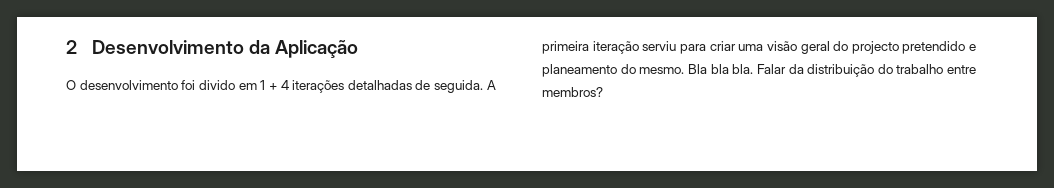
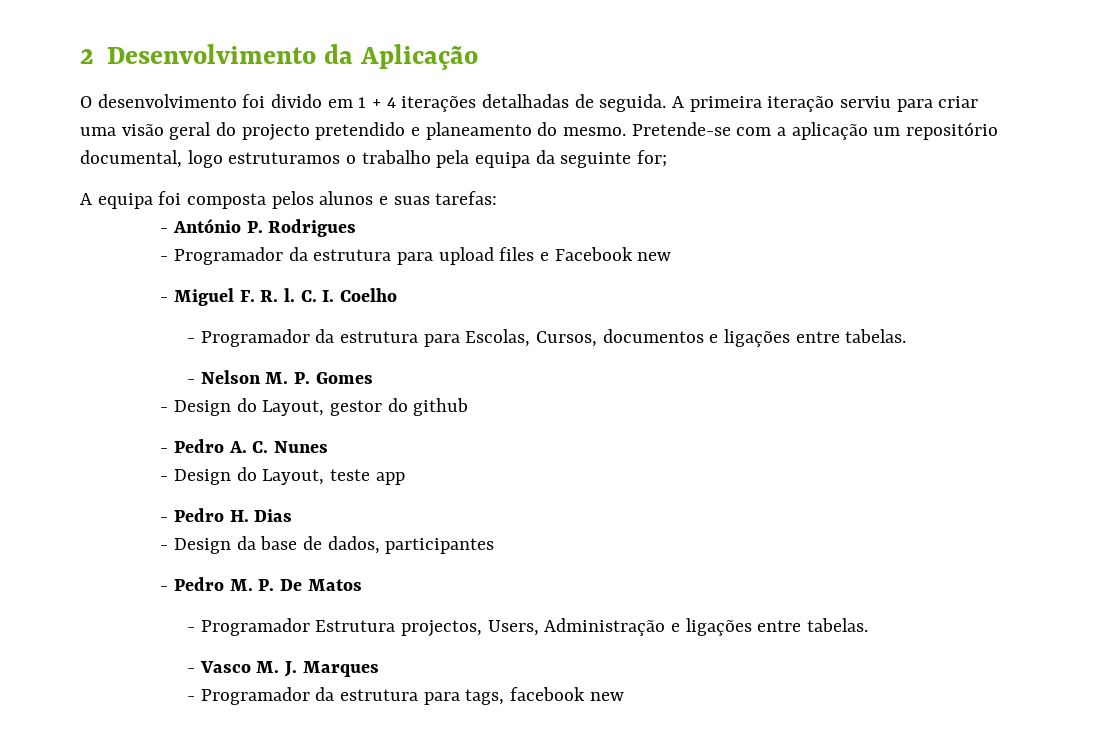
- Bla bla bla. Falar da distribuição do trabalho entre membros?
+ Pretende-se com a aplicação um repositório documental, logo estruturamos o trabalho pela equipa da seguinte for;
+ A equipa foi composta pelos alunos e suas tarefas:
+ - António P. Rodrigues
+ - Programador da estrutura para upload files e Facebook new
+ - Miguel F. R. l. C. I. Coelho
+ - Programador da estrutura para Escolas, Cursos, documentos e ligações entre tabelas.
+ - Nelson M. P. Gomes
+ - Design do Layout, gestor do github
+ - Pedro A. C. Nunes
+ - Design do Layout, teste app
+ - Pedro H. Dias
+ - Design da base de dados, participantes
+ - Pedro M. P. De Matos
+ - Programador Estrutura projectos, Users, Administração e ligações entre tabelas.
+ - Vasco M. J. Marques
+ - Programador da estrutura para tags, facebook new

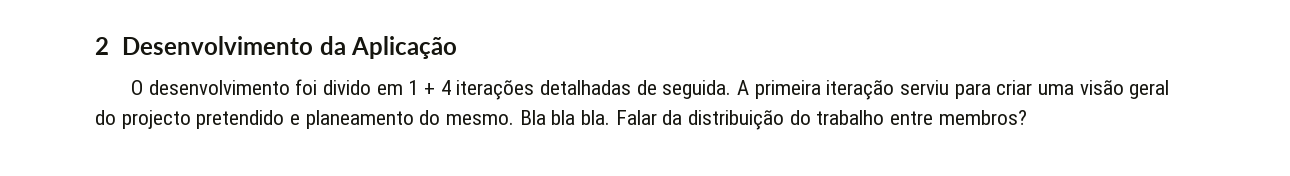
- Pretende-se com a aplicação um repositório documental, logo estruturamos o trabalho pela equipa da seguinte for;
- A equipa foi composta pelos alunos e suas tarefas:
- - António P. Rodrigues
- - Programador da estrutura para upload files e Facebook new
- - Miguel F. R. l. C. I. Coelho
- - Programador da estrutura para Escolas, Cursos, documentos e ligações entre tabelas.
- - Nelson M. P. Gomes
- - Design do Layout, gestor do github
- - Pedro A. C. Nunes
- - Design do Layout, teste app
- - Pedro H. Dias
- - Design da base de dados, participantes
- - Pedro M. P. De Matos
- - Programador Estrutura projectos, Users, Administração e ligações entre tabelas.
- - Vasco M. J. Marques
- - Programador da estrutura para tags, facebook new
+ Bla bla bla. Falar da distribuição do trabalho entre membros?

